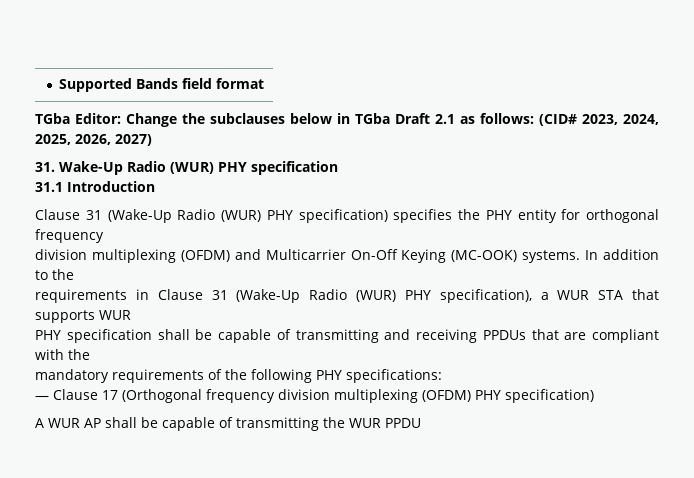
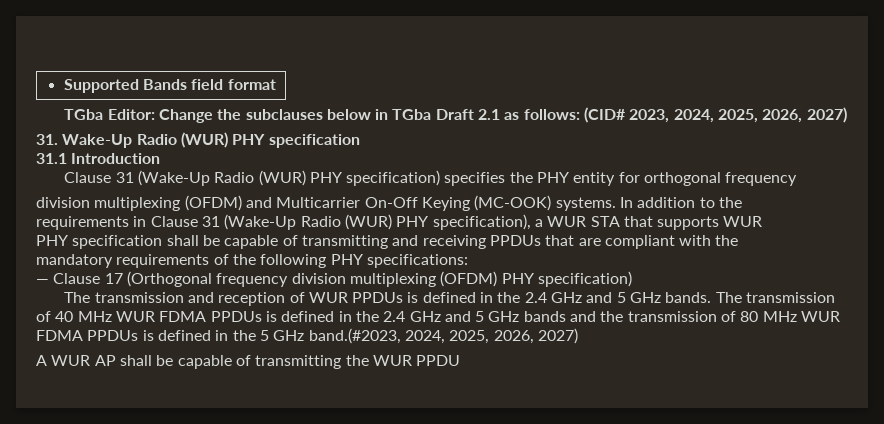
+ The transmission and reception of WUR PPDUs is defined in the 2.4 GHz and 5 GHz bands. The transmission of 40 MHz WUR FDMA PPDUs is defined in the 2.4 GHz and 5 GHz bands and the transmission of 80 MHz WUR FDMA PPDUs is defined in the 5 GHz band.(#2023, 2024, 2025, 2026, 2027)

